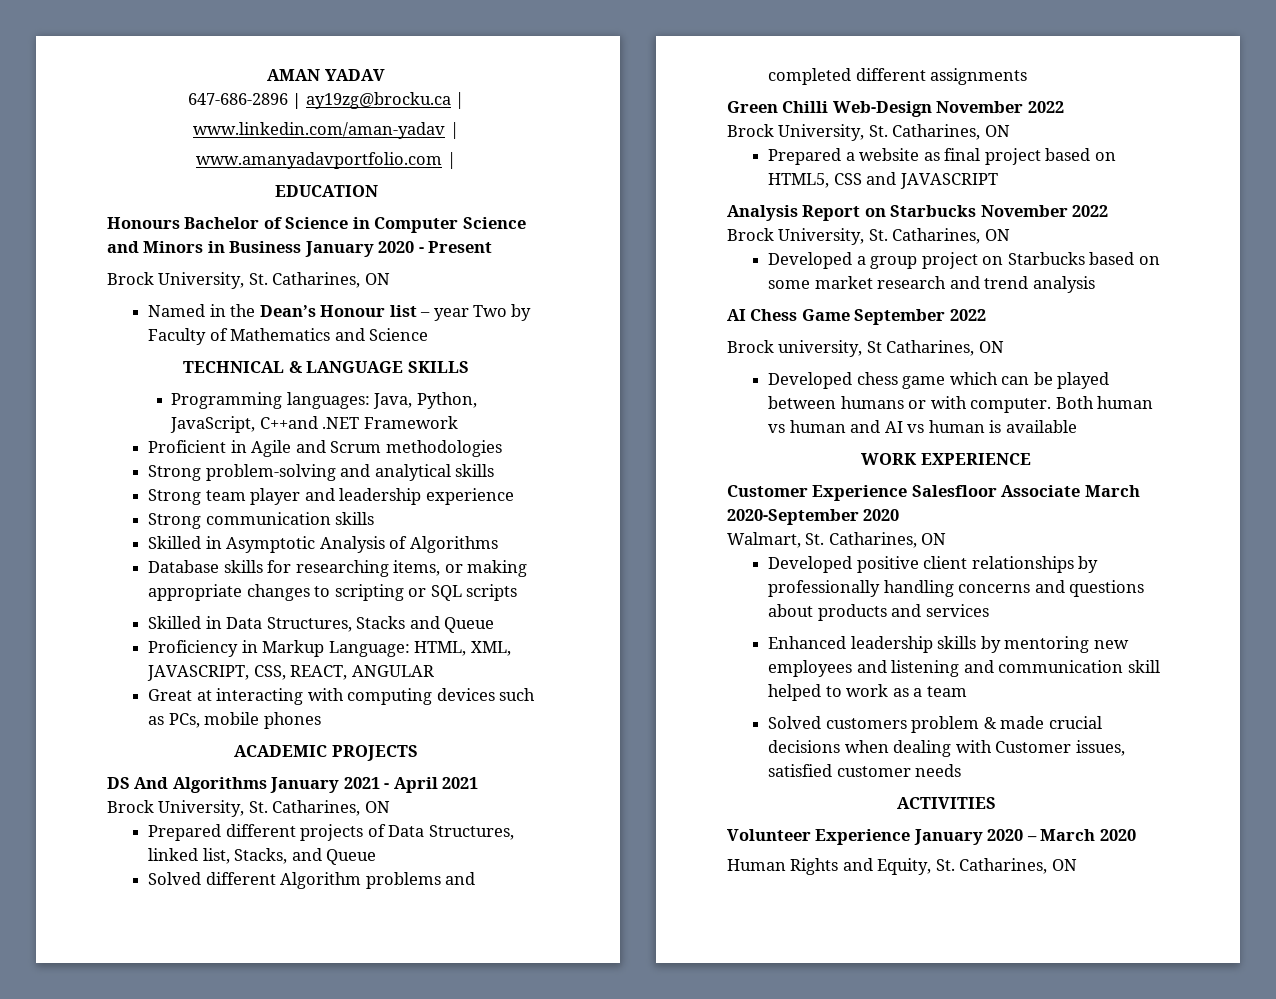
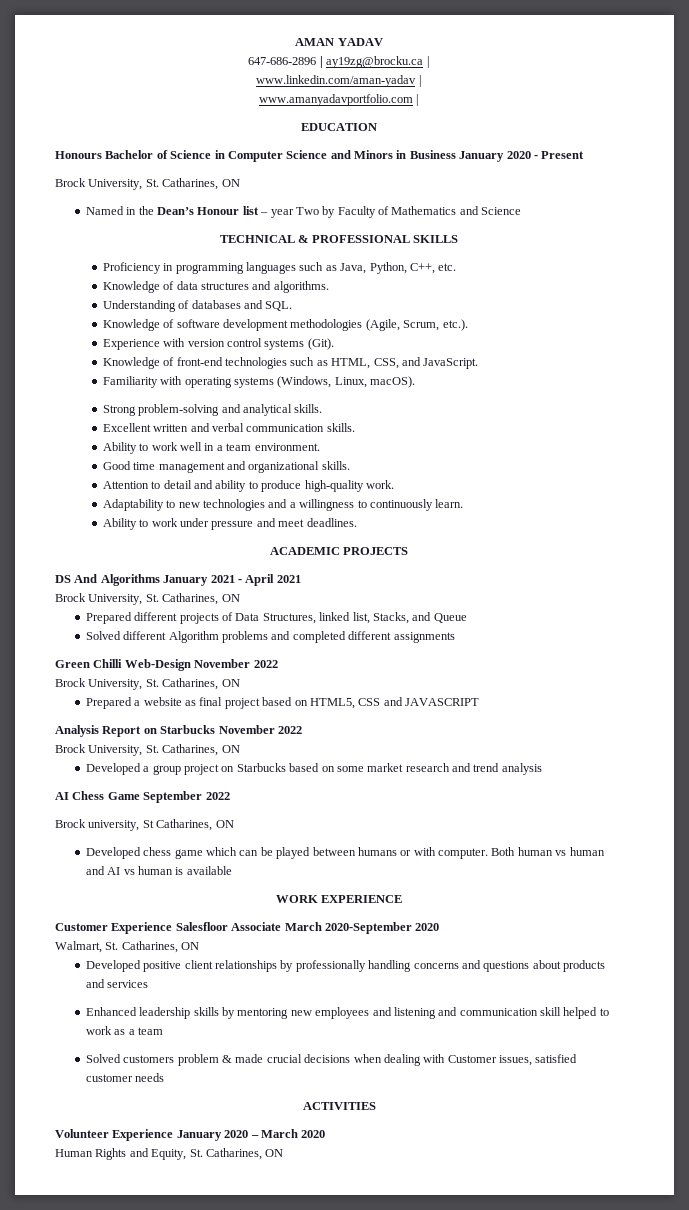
- TECHNICAL & LANGUAGE SKILLS
+ TECHNICAL & PROFESSIONAL SKILLS
- Programming languages: Java, Python, JavaScript, C++and .NET Framework
- Proficient in Agile and Scrum methodologies
- Strong problem-solving and analytical skills
- Strong team player and leadership experience
- Strong communication skills
- Skilled in Asymptotic Analysis of Algorithms
- Database skills for researching items, or making appropriate changes to scripting or SQL scripts
- Skilled in Data Structures, Stacks and Queue
- Proficiency in Markup Language: HTML, XML, JAVASCRIPT, CSS, REACT, ANGULAR
- Great at interacting with computing devices such as PCs, mobile phones
+ Proficiency in programming languages such as Java, Python, C++, etc.
+ Knowledge of data structures and algorithms.
+ Understanding of databases and SQL.
+ Knowledge of software development methodologies (Agile, Scrum, etc.).
+ Experience with version control systems (Git).
+ Knowledge of front-end technologies such as HTML, CSS, and JavaScript.
+ Familiarity with operating systems (Windows, Linux, macOS).
+ Strong problem-solving and analytical skills.
+ Excellent written and verbal communication skills.
+ Ability to work well in a team environment.
+ Good time management and organizational skills.
+ Attention to detail and ability to produce high-quality work.
+ Adaptability to new technologies and a willingness to continuously learn.
+ Ability to work under pressure and meet deadlines.

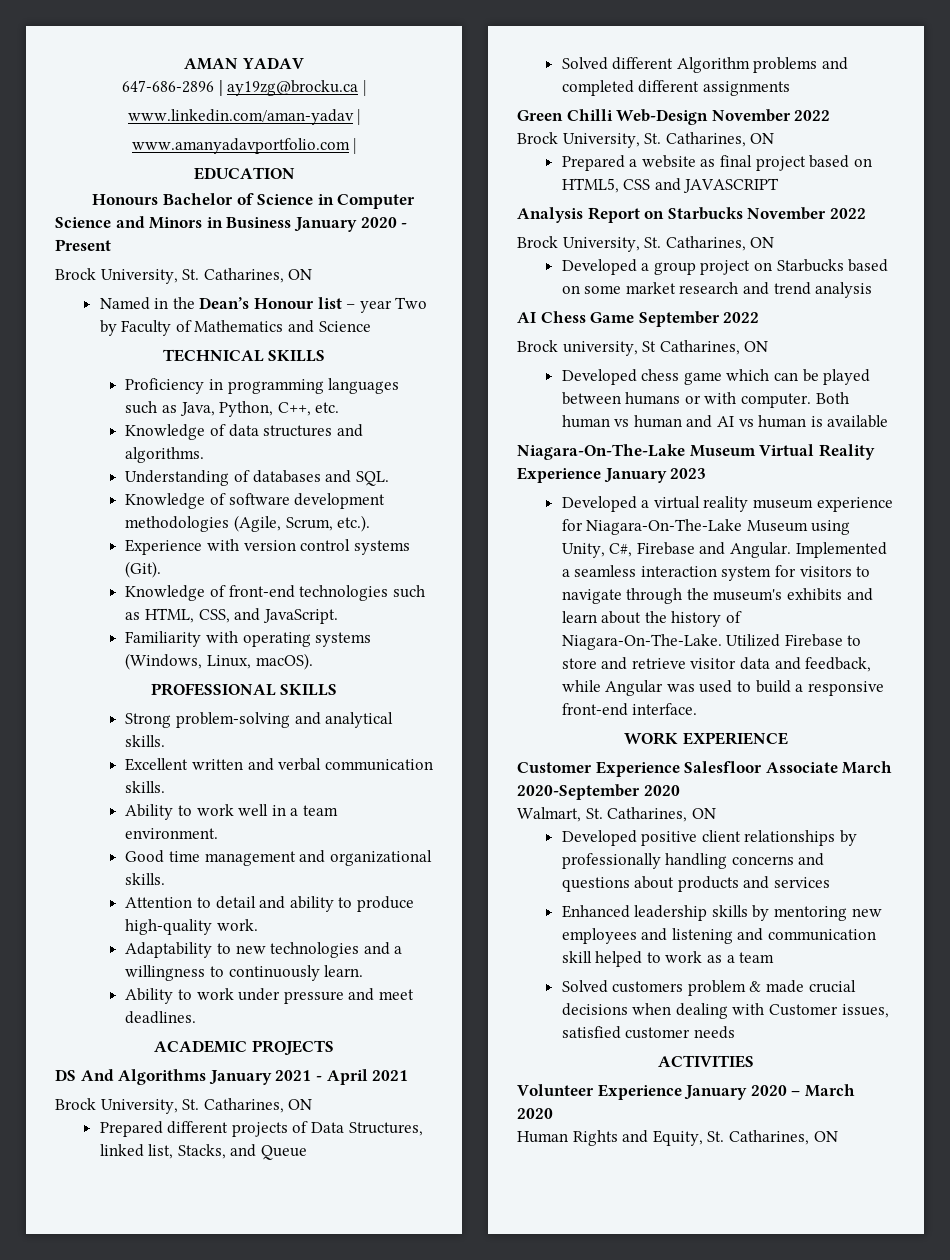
- TECHNICAL & PROFESSIONAL SKILLS
+ TECHNICAL SKILLS
+ PROFESSIONAL SKILLS
+ Niagara-On-The-Lake Museum Virtual Reality Experience January 2023
+ Developed a virtual reality museum experience for Niagara-On-The-Lake Museum using Unity, C#, Firebase and Angular. Implemented a seamless interaction system for visitors to navigate through the museum's exhibits and learn about the history of Niagara-On-The-Lake. Utilized Firebase to store and retrieve visitor data and feedback, while Angular was used to build a responsive front-end interface.

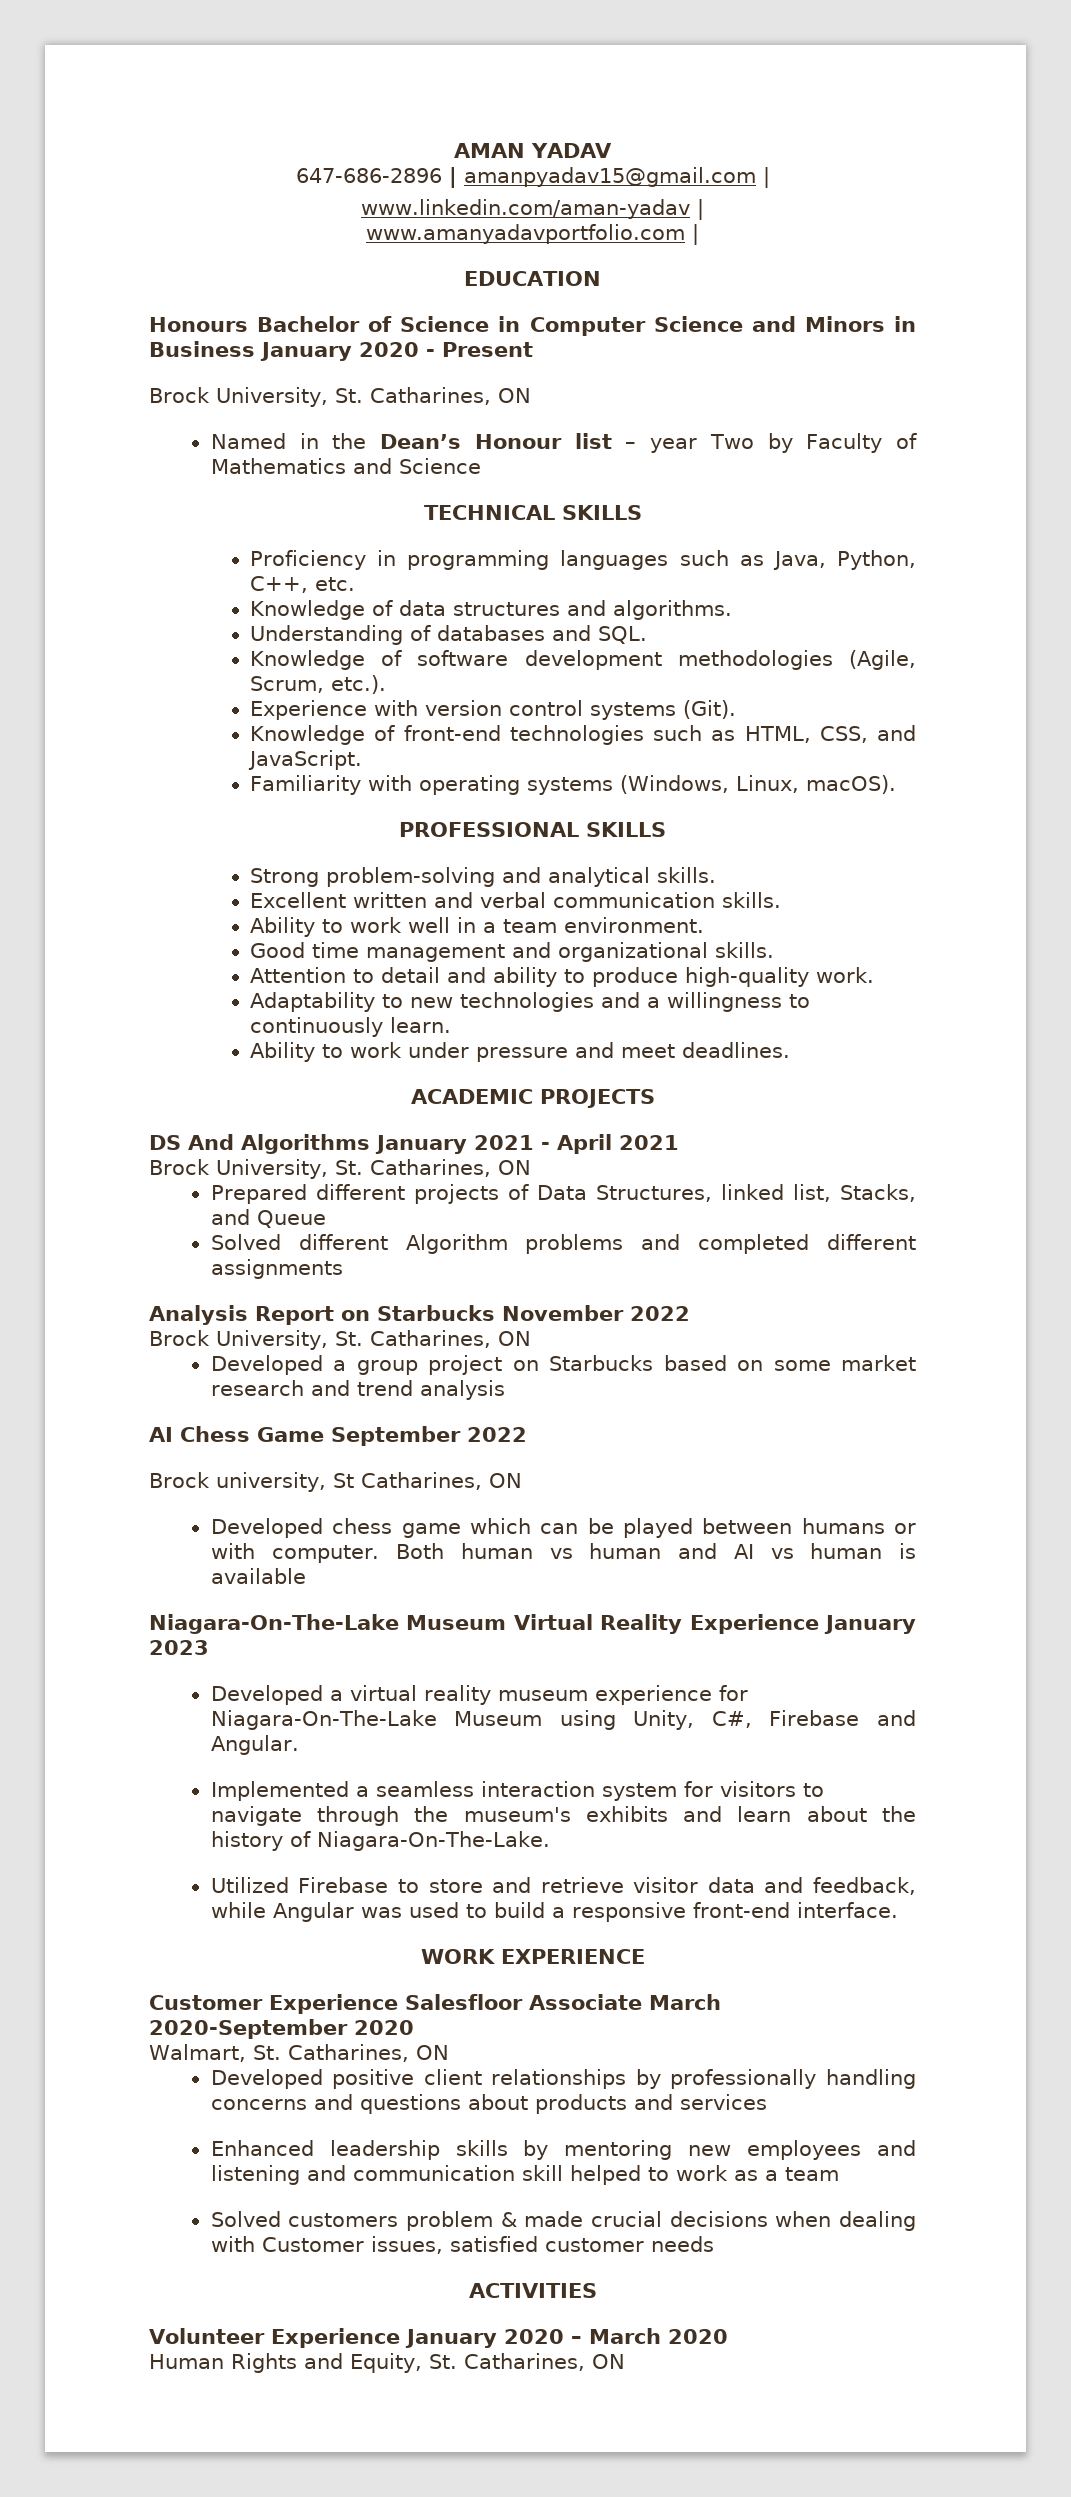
- 647-686-2896 | ay19zg@brocku.ca |
+ 647-686-2896 | amanpyadav15@gmail.com |
- Green Chilli Web-Design November 2022
- Brock University, St. Catharines, ON
- Prepared a website as final project based on HTML5, CSS and JAVASCRIPT
- Developed a virtual reality museum experience for Niagara-On-The-Lake Museum using Unity, C#, Firebase and Angular. Implemented a seamless interaction system for visitors to navigate through the museum's exhibits and learn about the history of Niagara-On-The-Lake. Utilized Firebase to store and retrieve visitor data and feedback, while Angular was used to build a responsive front-end interface.
+ Developed a virtual reality museum experience for Niagara-On-The-Lake Museum using Unity, C#, Firebase and Angular.
+ Implemented a seamless interaction system for visitors to navigate through the museum's exhibits and learn about the history of Niagara-On-The-Lake.
+ Utilized Firebase to store and retrieve visitor data and feedback, while Angular was used to build a responsive front-end interface.

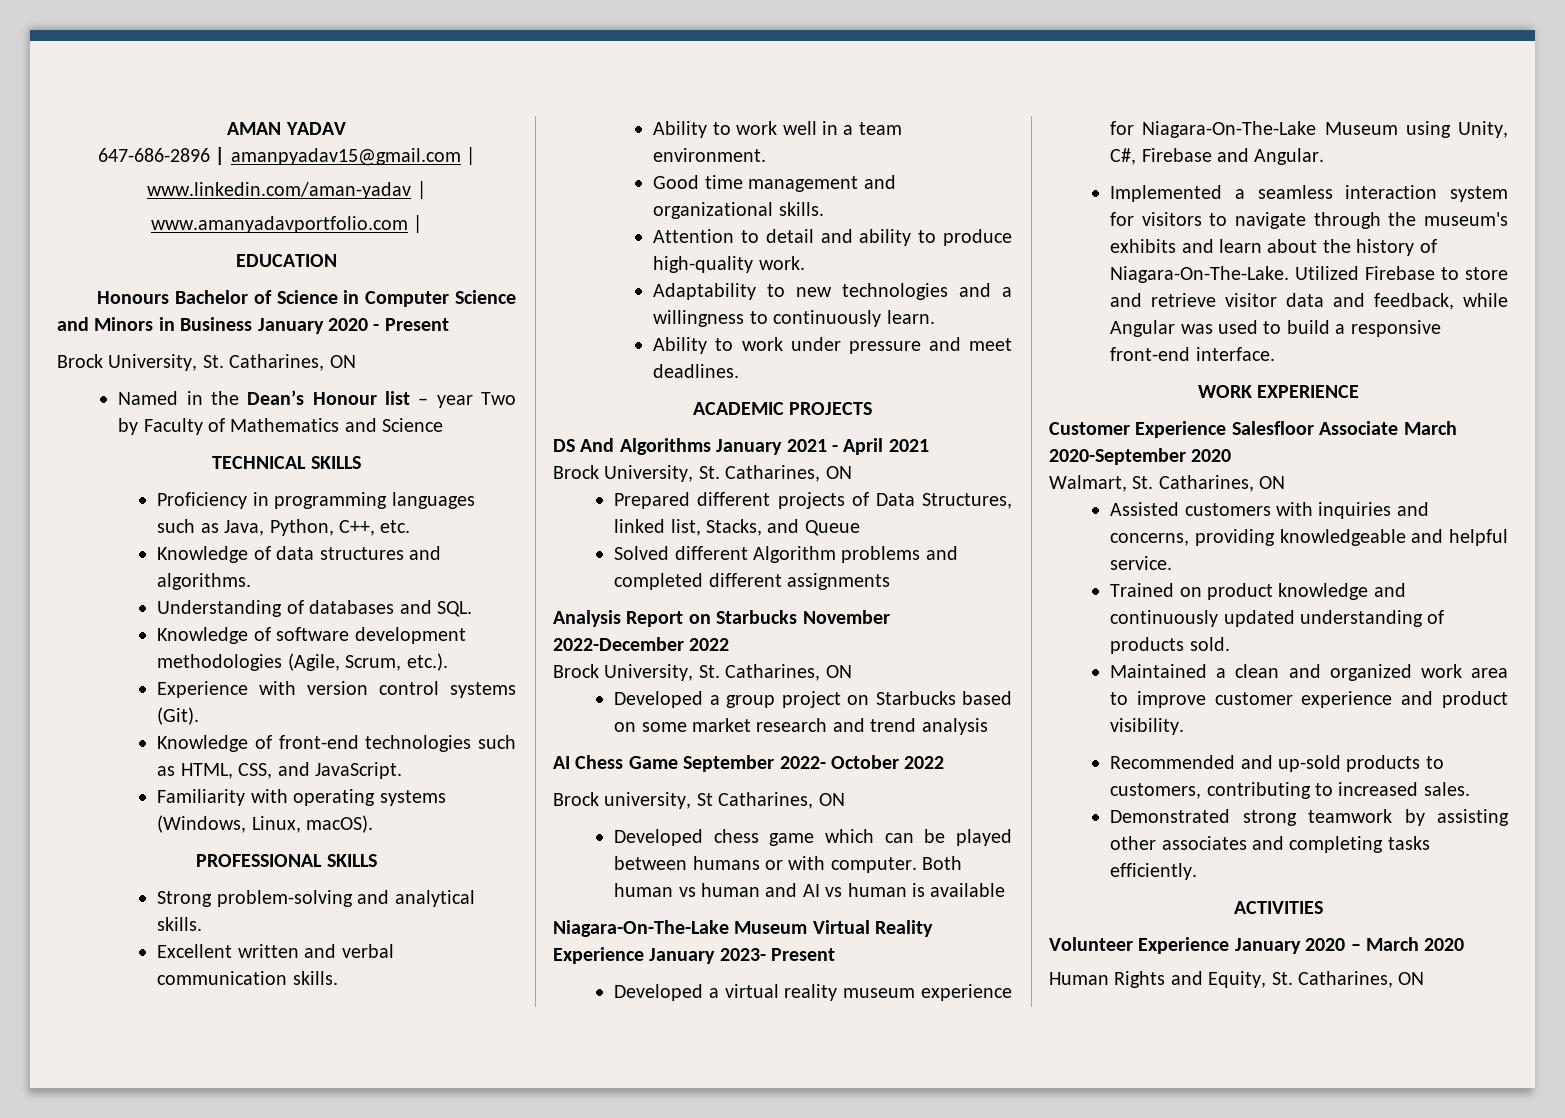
- Analysis Report on Starbucks November 2022
+ Analysis Report on Starbucks November 2022-December 2022
- AI Chess Game September 2022
+ AI Chess Game September 2022- October 2022
- Niagara-On-The-Lake Museum Virtual Reality Experience January 2023
+ Niagara-On-The-Lake Museum Virtual Reality Experience January 2023- Present
- Implemented a seamless interaction system for visitors to navigate through the museum's exhibits and learn about the history of Niagara-On-The-Lake.
- Utilized Firebase to store and retrieve visitor data and feedback, while Angular was used to build a responsive front-end interface.
+ Implemented a seamless interaction system for visitors to navigate through the museum's exhibits and learn about the history of Niagara-On-The-Lake. Utilized Firebase to store and retrieve visitor data and feedback, while Angular was used to build a responsive front-end interface.
- Developed positive client relationships by professionally handling concerns and questions about products and services
- Enhanced leadership skills by mentoring new employees and listening and communication skill helped to work as a team
- Solved customers problem & made crucial decisions when dealing with Customer issues, satisfied customer needs
+ Assisted customers with inquiries and concerns, providing knowledgeable and helpful service.
+ Trained on product knowledge and continuously updated understanding of products sold.
+ Maintained a clean and organized work area to improve customer experience and product visibility.
+ Recommended and up-sold products to customers, contributing to increased sales.
+ Demonstrated strong teamwork by assisting other associates and completing tasks efficiently.

